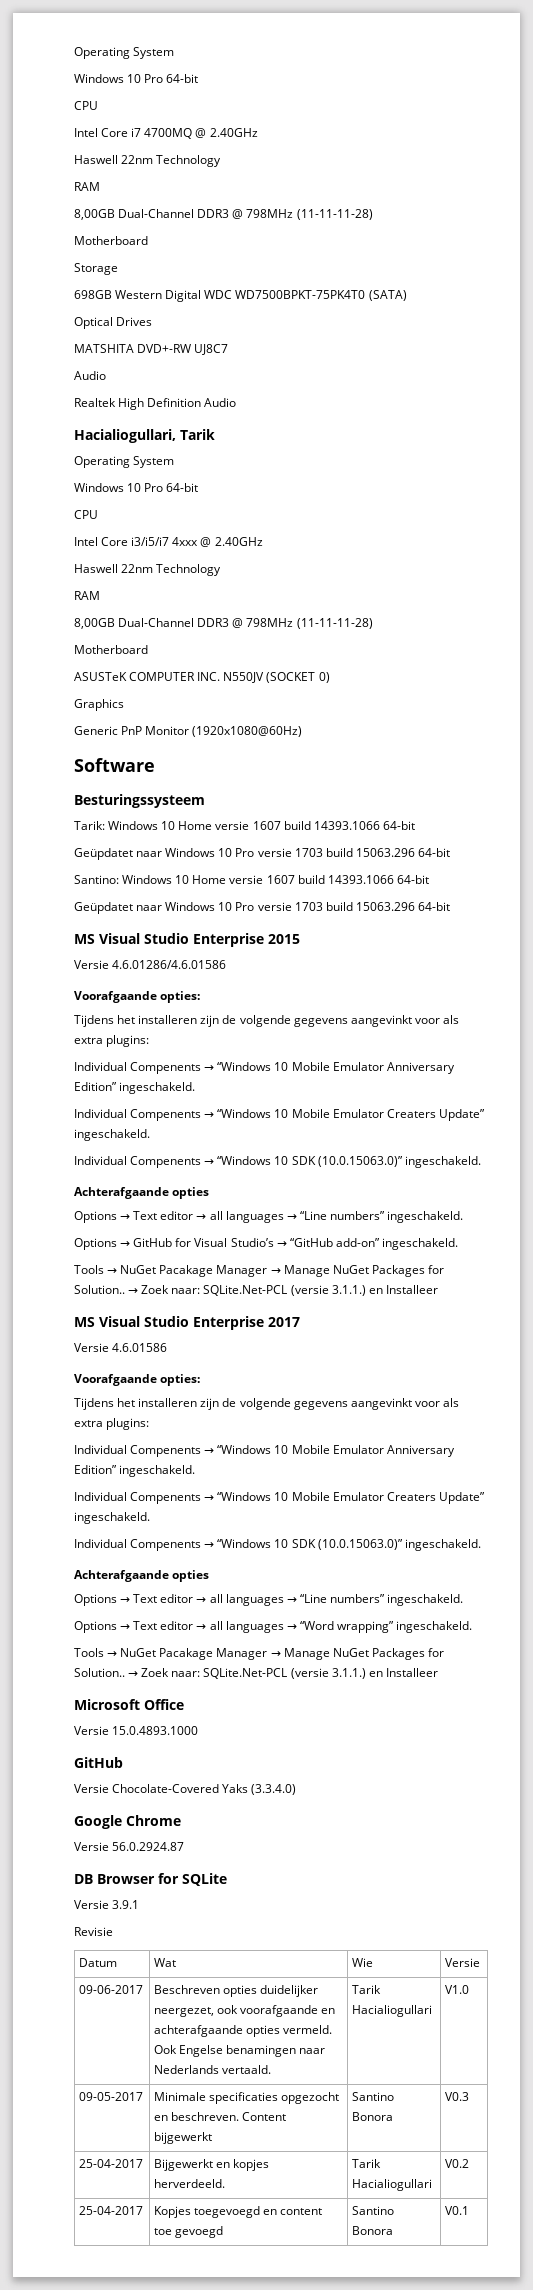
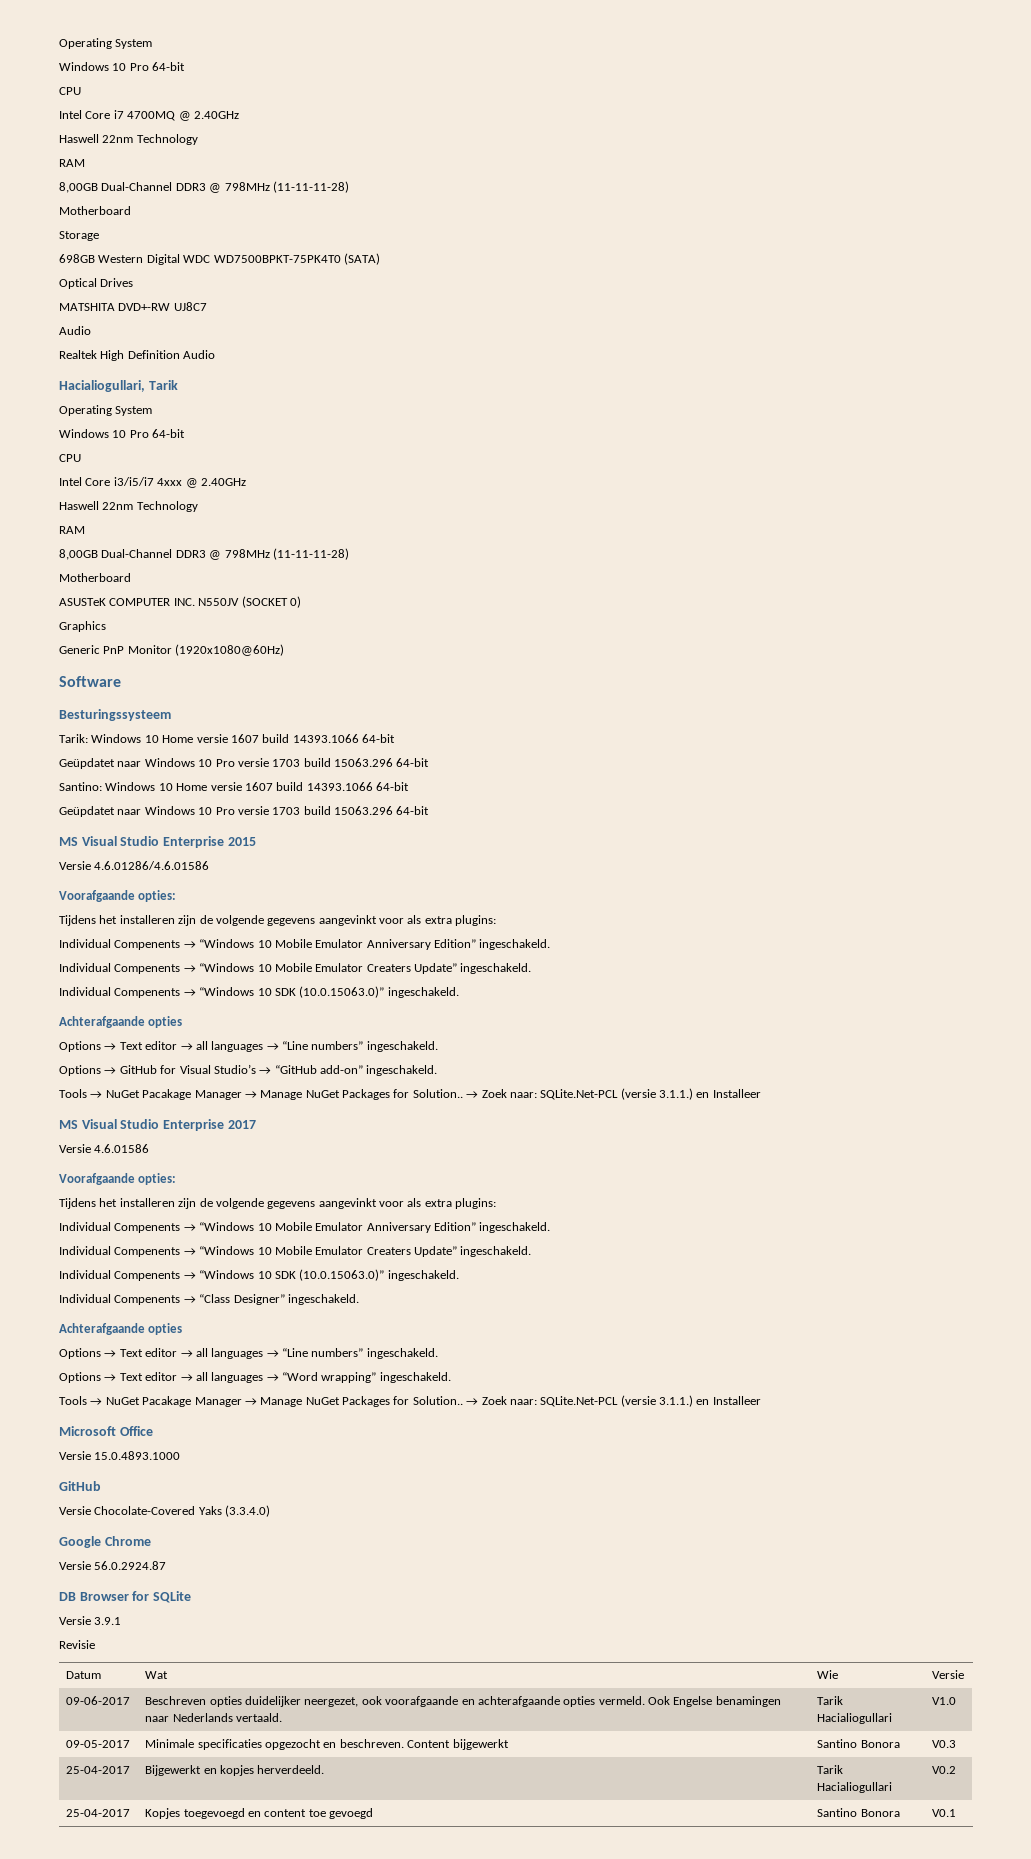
+ Individual Compenents → “Class Designer” ingeschakeld.

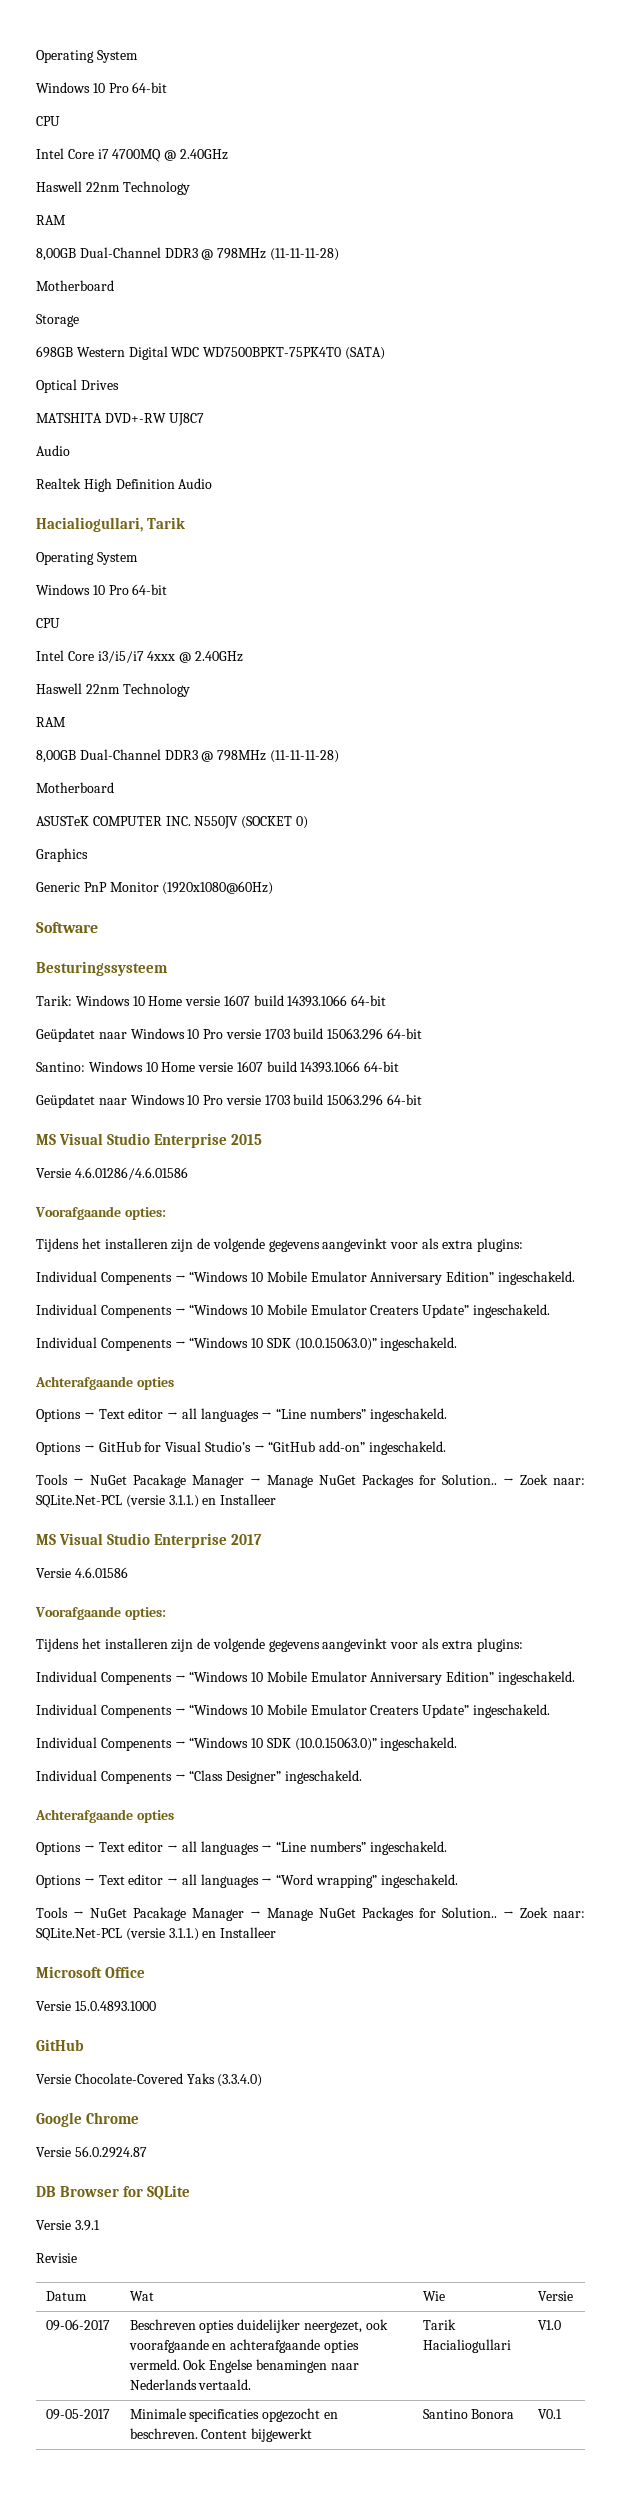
- 09-05-2017 | Minimale specificaties opgezocht en beschreven. Content bijgewerkt | Santino Bonora | V0.3
- 25-04-2017 | Bijgewerkt en kopjes herverdeeld. | Tarik Hacialiogullari | V0.2
- 25-04-2017 | Kopjes toegevoegd en content toe gevoegd | Santino Bonora | V0.1
+ 09-05-2017 | Minimale specificaties opgezocht en beschreven. Content bijgewerkt | Santino Bonora | V0.1

